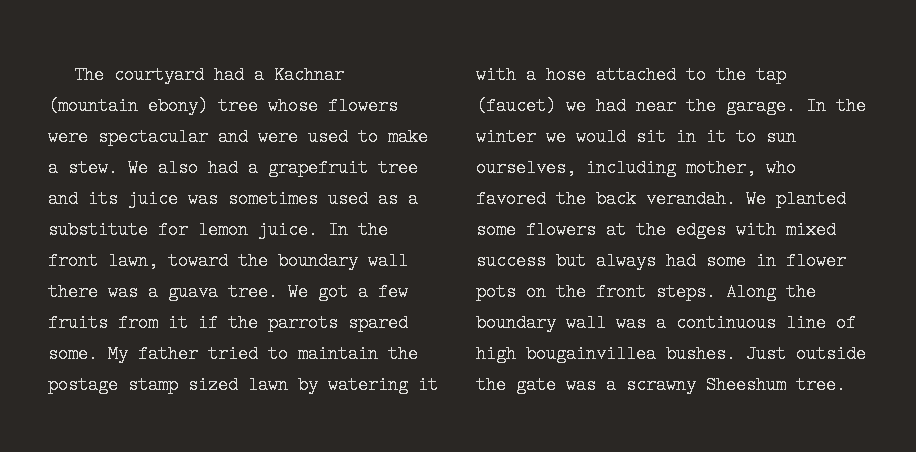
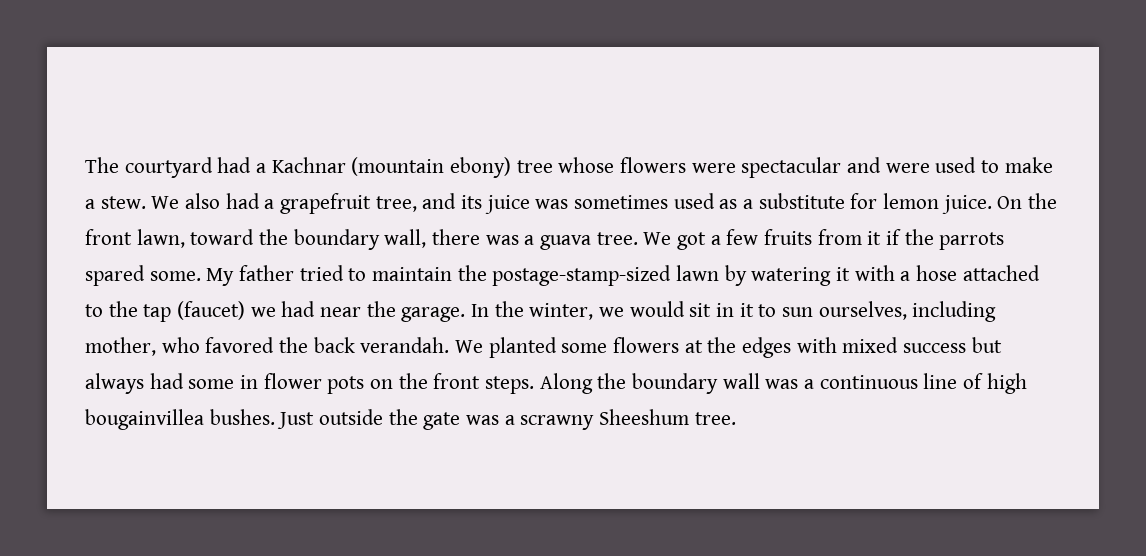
- We also had a grapefruit tree and its juice was sometimes used as a substitute for lemon juice.
+ We also had a grapefruit tree, and its juice was sometimes used as a substitute for lemon juice.
- In the front lawn, toward the boundary wall there was a guava tree.
+ On the front lawn, toward the boundary wall, there was a guava tree.
- My father tried to maintain the postage stamp sized lawn by watering it with a hose attached to the tap (faucet) we had near the garage.
+ My father tried to maintain the postage-stamp-sized lawn by watering it with a hose attached to the tap (faucet) we had near the garage.
- In the winter we would sit in it to sun ourselves, including mother, who favored the back verandah.
+ In the winter, we would sit in it to sun ourselves, including mother, who favored the back verandah.

